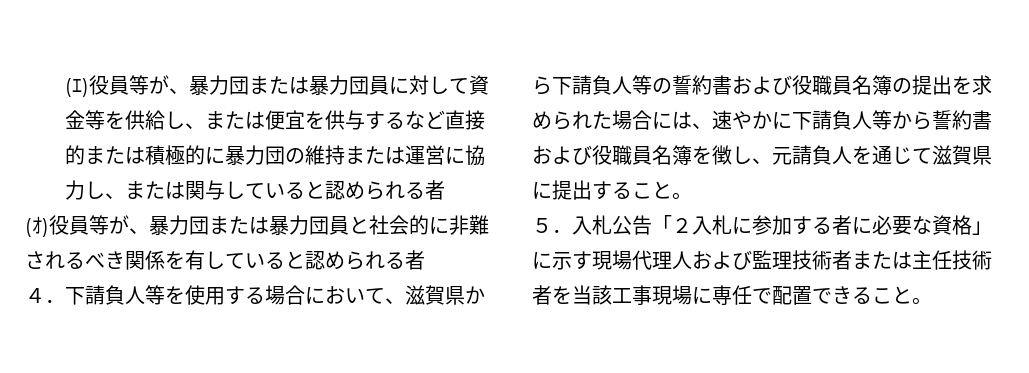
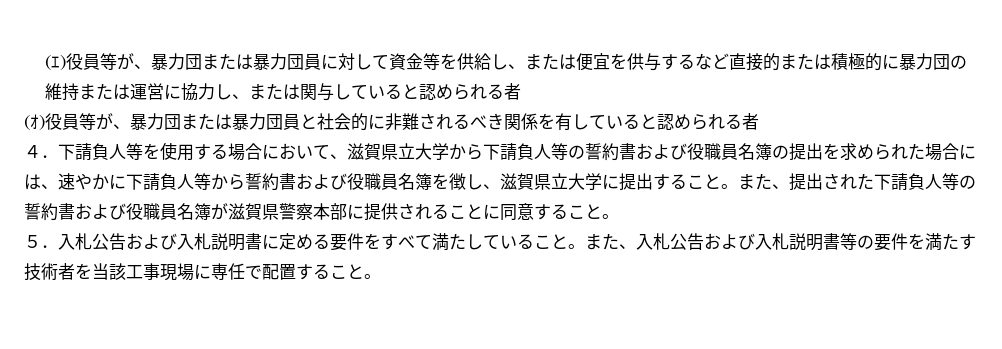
- ４．下請負人等を使用する場合において、滋賀県から下請負人等の誓約書および役職員名簿の提出を求められた場合には、速やかに下請負人等から誓約書および役職員名簿を徴し、元請負人を通じて滋賀県に提出すること。
+ ４．下請負人等を使用する場合において、滋賀県立大学から下請負人等の誓約書および役職員名簿の提出を求められた場合には、速やかに下請負人等から誓約書および役職員名簿を徴し、滋賀県立大学に提出すること。また、提出された下請負人等の誓約書および役職員名簿が滋賀県警察本部に提供されることに同意すること。
- ５．入札公告「２入札に参加する者に必要な資格」に示す現場代理人および監理技術者または主任技術者を当該工事現場に専任で配置できること。
+ ５．入札公告および入札説明書に定める要件をすべて満たしていること。また、入札公告および入札説明書等の要件を満たす技術者を当該工事現場に専任で配置すること。

